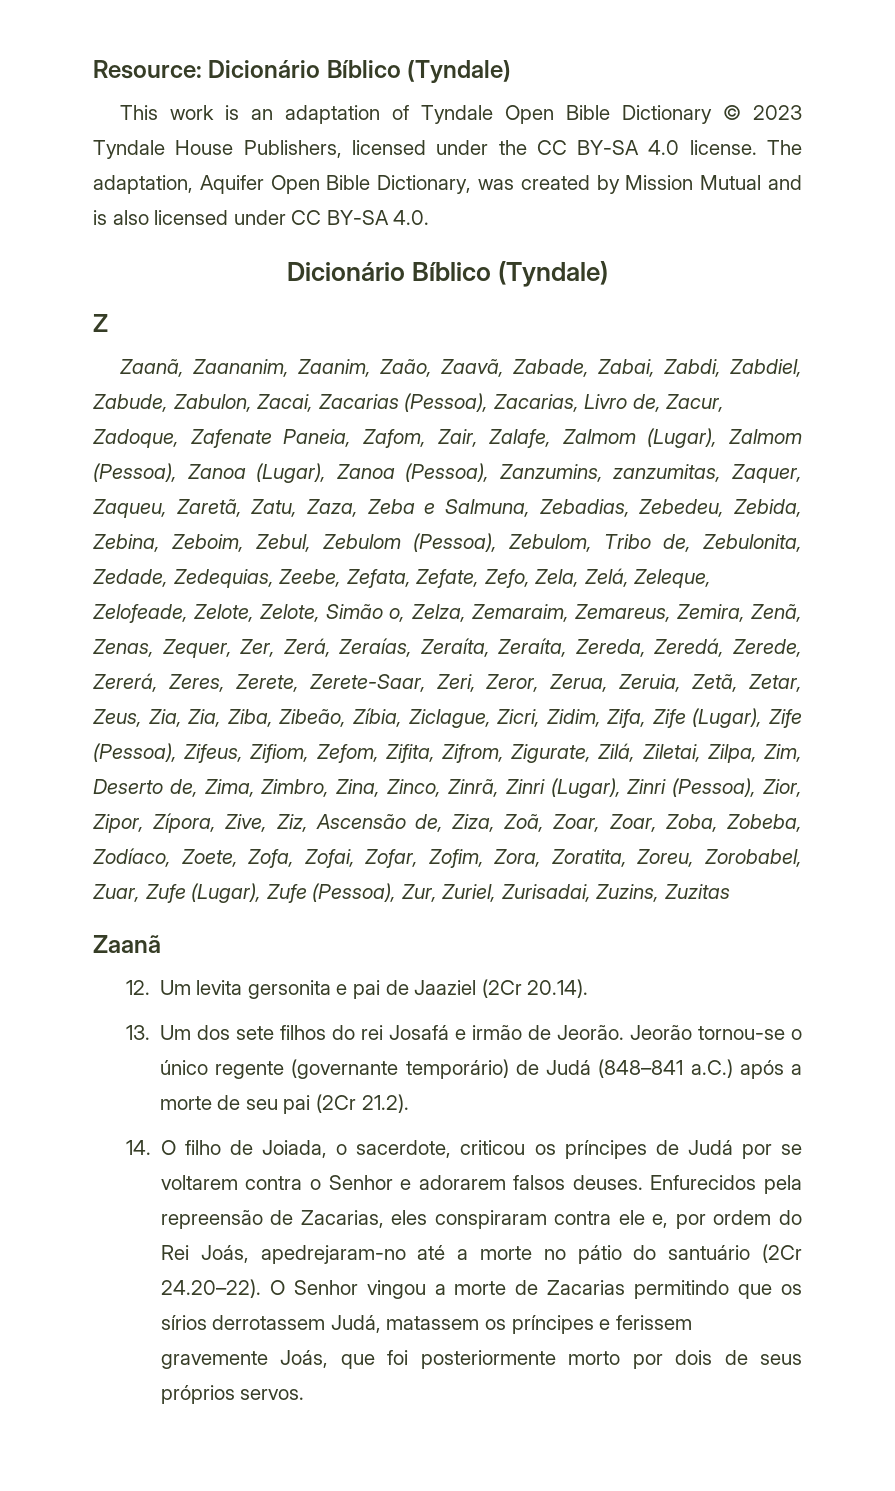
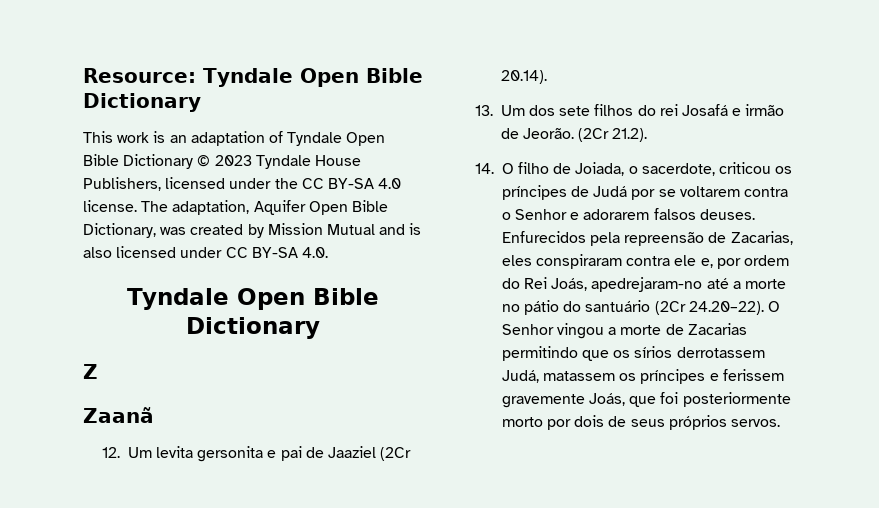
- Resource: Dicionário Bíblico (Tyndale)
+ Resource: Tyndale Open Bible Dictionary
  The adaptation, Aquifer Open Bible Dictionary, was created by Mission Mutual and is also licensed under CC BY-SA 4.0.
- Dicionário Bíblico (Tyndale)
+ Tyndale Open Bible Dictionary
  Z
- Zaanã, Zaananim, Zaanim, Zaão, Zaavã, Zabade, Zabai, Zabdi, Zabdiel, Zabude, Zabulon, Zacai, Zacarias (Pessoa), Zacarias, Livro de, Zacur, Zadoque, Zafenate Paneia, Zafom, Zair, Zalafe, Zalmom (Lugar), Zalmom (Pessoa), Zanoa (Lugar), Zanoa (Pessoa), Zanzumins, zanzumitas, Zaquer, Zaqueu, Zaretã, Zatu, Zaza, Zeba e Salmuna, Zebadias, Zebedeu, Zebida, Zebina, Zeboim, Zebul, Zebulom (Pessoa), Zebulom, Tribo de, Zebulonita, Zedade, Zedequias, Zeebe, Zefata, Zefate, Zefo, Zela, Zelá, Zeleque, Zelofeade, Zelote, Zelote, Simão o, Zelza, Zemaraim, Zemareus, Zemira, Zenã, Zenas, Zequer, Zer, Zerá, Zeraías, Zeraíta, Zeraíta, Zereda, Zeredá, Zerede, Zererá, Zeres, Zerete, Zerete-Saar, Zeri, Zeror, Zerua, Zeruia, Zetã, Zetar, Zeus, Zia, Zia, Ziba, Zibeão, Zíbia, Ziclague, Zicri, Zidim, Zifa, Zife (Lugar), Zife (Pessoa), Zifeus, Zifiom, Zefom, Zifita, Zifrom, Zigurate, Zilá, Ziletai, Zilpa, Zim, Deserto de, Zima, Zimbro, Zina, Zinco, Zinrã, Zinri (Lugar), Zinri (Pessoa), Zior, Zipor, Zípora, Zive, Ziz, Ascensão de, Ziza, Zoã, Zoar, Zoar, Zoba, Zobeba, Zodíaco, Zoete, Zofa, Zofai, Zofar, Zofim, Zora, Zoratita, Zoreu, Zorobabel, Zuar, Zufe (Lugar), Zufe (Pessoa), Zur, Zuriel, Zurisadai, Zuzins, Zuzitas
- Jeorão tornou-se o único regente (governante temporário) de Judá (848–841 a.C.) após a morte de seu pai (2Cr 21.2).
+ (2Cr 21.2).

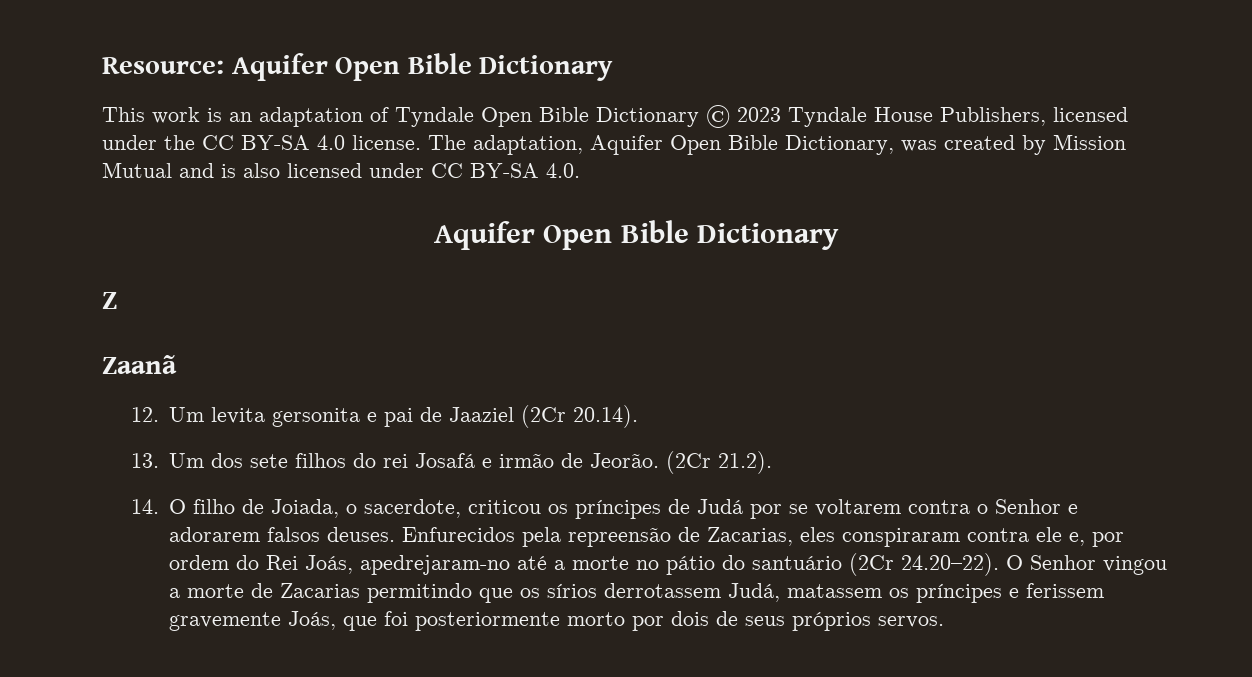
- Resource: Tyndale Open Bible Dictionary
+ Resource: Aquifer Open Bible Dictionary
  The adaptation, Aquifer Open Bible Dictionary, was created by Mission Mutual and is also licensed under CC BY-SA 4.0.
- Tyndale Open Bible Dictionary
+ Aquifer Open Bible Dictionary

